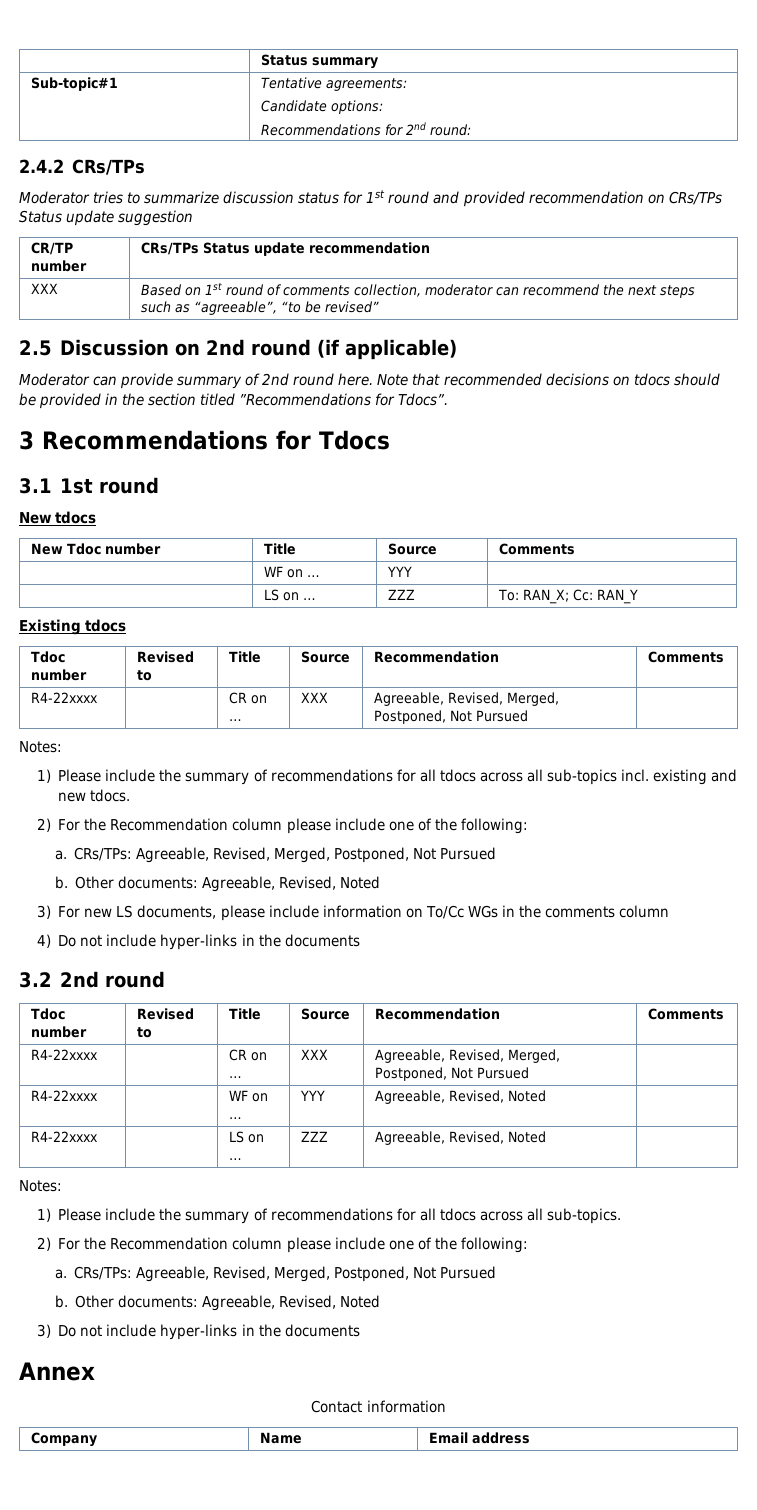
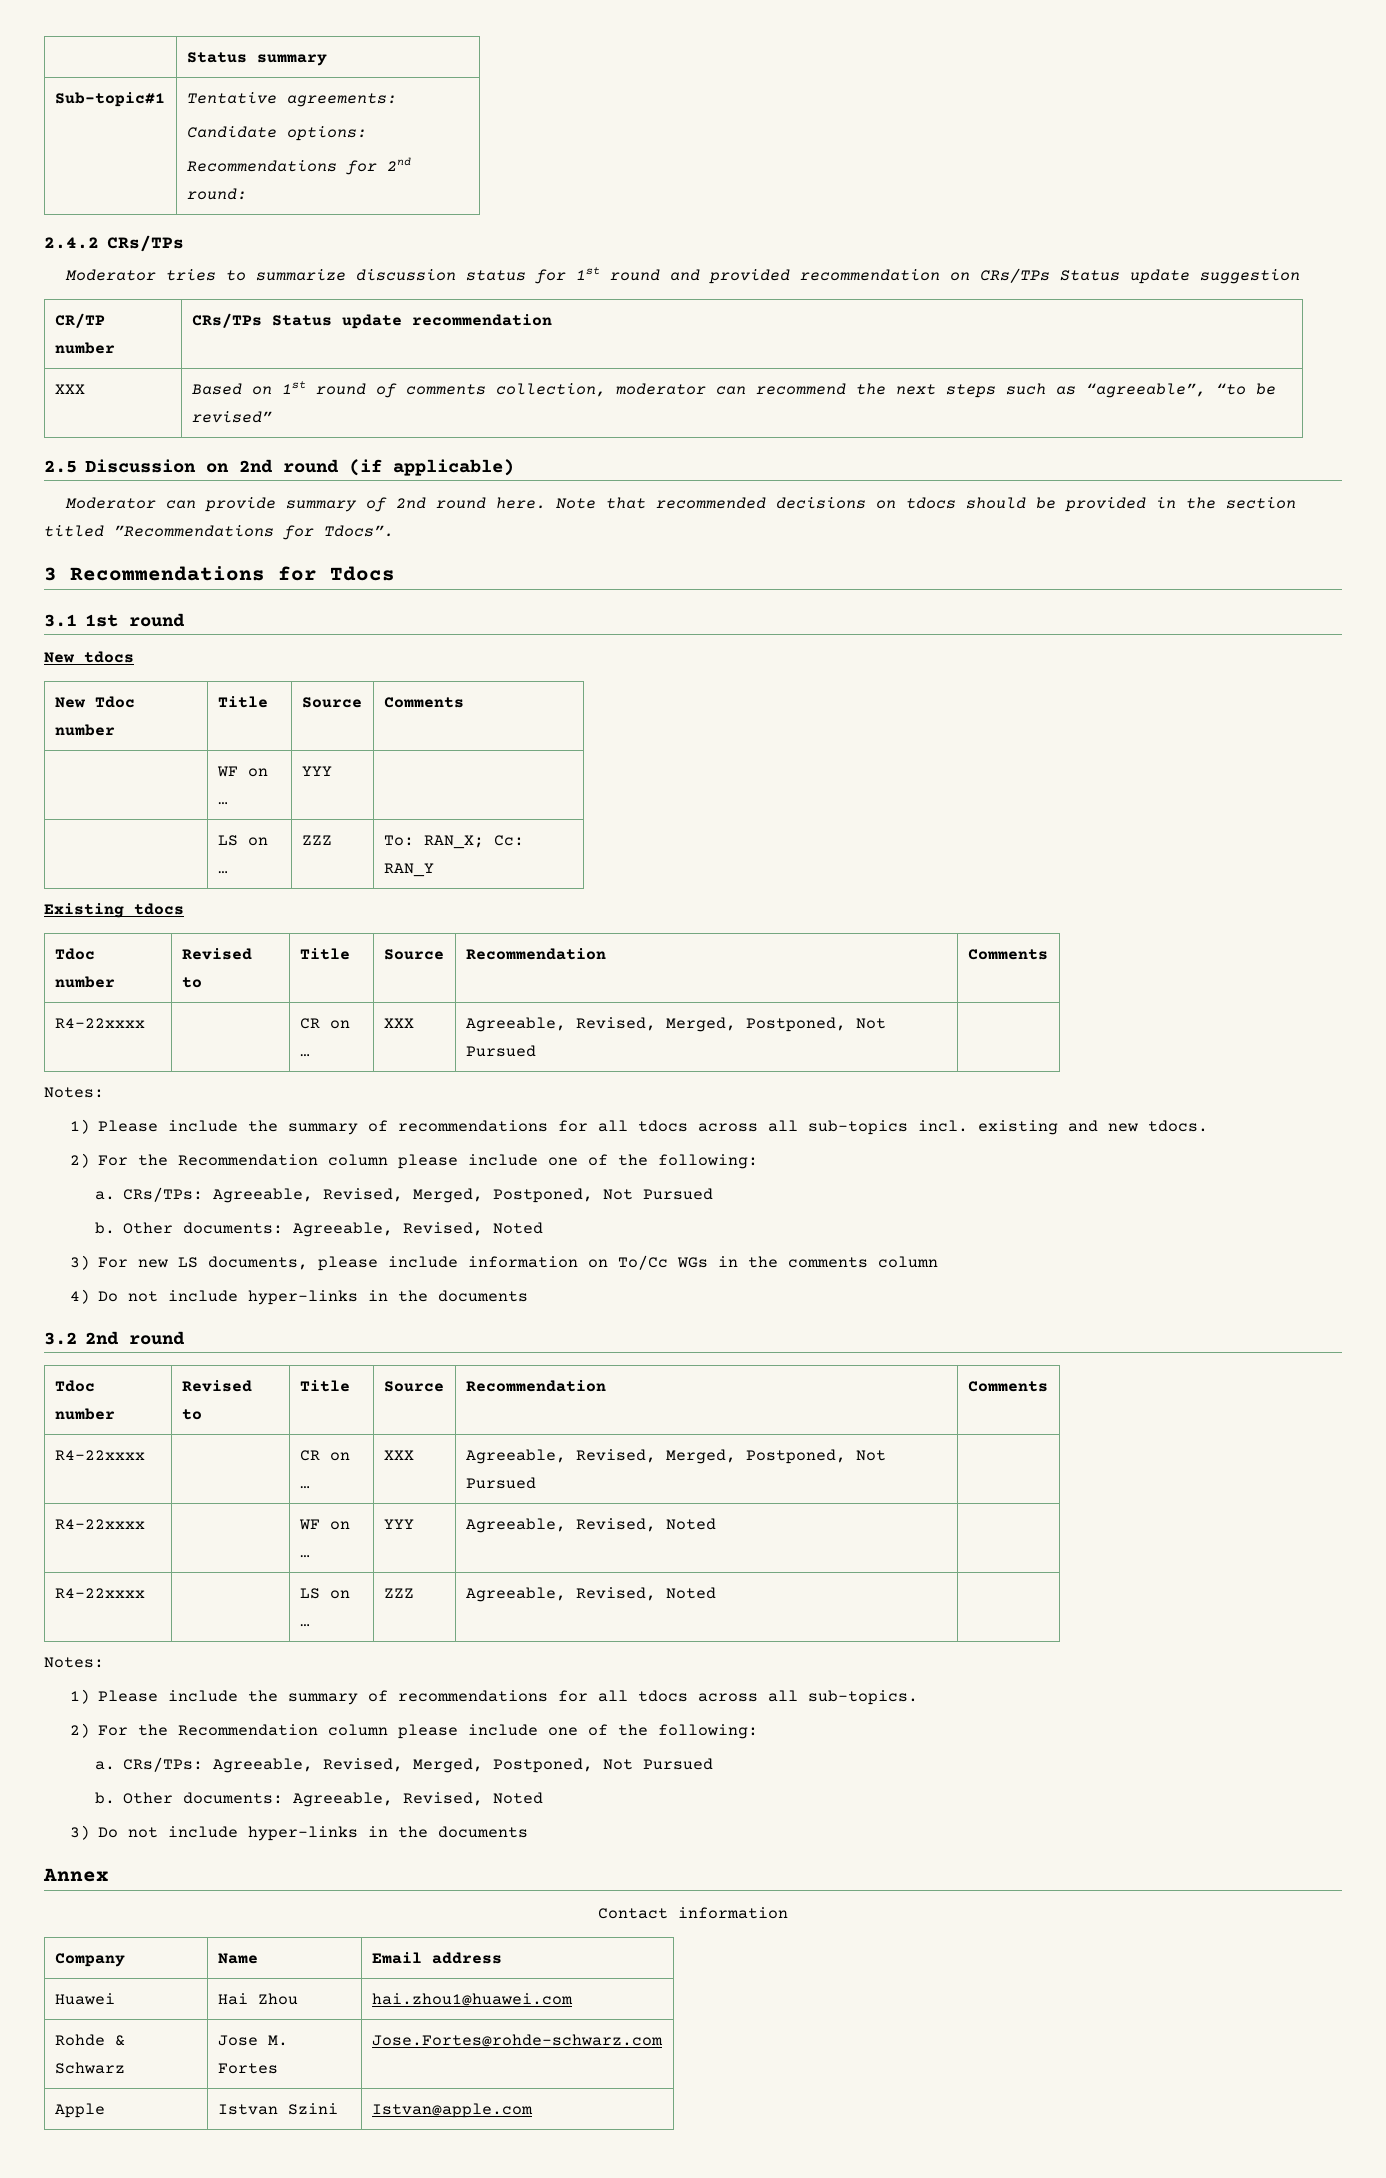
+ Huawei | Hai Zhou | hai.zhou1@huawei.com
+ Rohde & Schwarz | Jose M. Fortes | Jose.Fortes@rohde-schwarz.com
+ Apple | Istvan Szini | Istvan@apple.com

